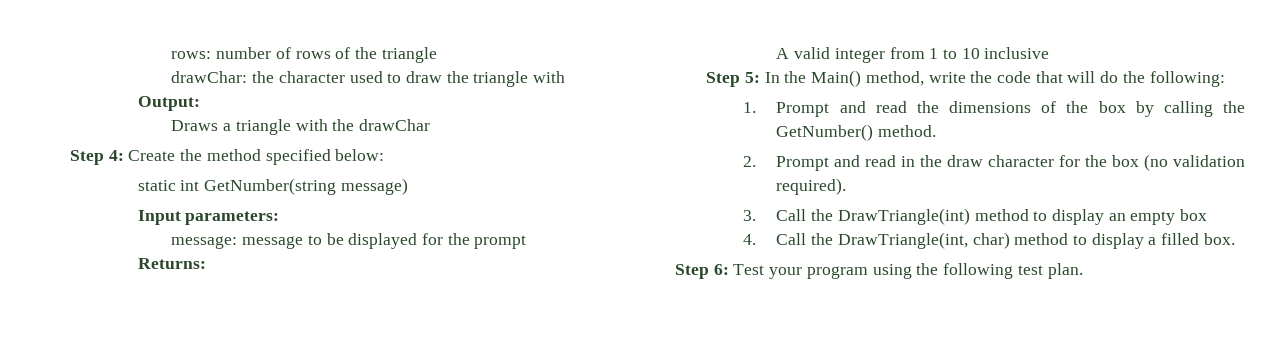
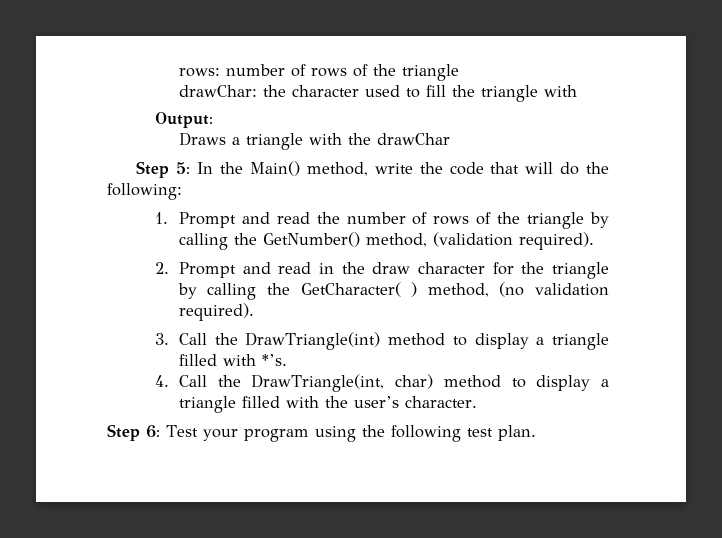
- drawChar: the character used to draw the triangle with
+ drawChar: the character used to fill the triangle with
- Step 4: Create the method specified below:
- static int GetNumber(string message)
- Input parameters:
- message: message to be displayed for the prompt
- Returns:
- A valid integer from 1 to 10 inclusive
- 1. Prompt and read the dimensions of the box by calling the GetNumber() method.
+ 1. Prompt and read the number of rows of the triangle by calling the GetNumber() method, (validation required).
- 2. Prompt and read in the draw character for the box (no validation required).
+ 2. Prompt and read in the draw character for the triangle by calling the GetCharacter( ) method, (no validation required).
- 3. Call the DrawTriangle(int) method to display an empty box
+ 3. Call the DrawTriangle(int) method to display a triangle filled with *’s.
- 4. Call the DrawTriangle(int, char) method to display a filled box.
+ 4. Call the DrawTriangle(int, char) method to display a triangle filled with the user’s character.

